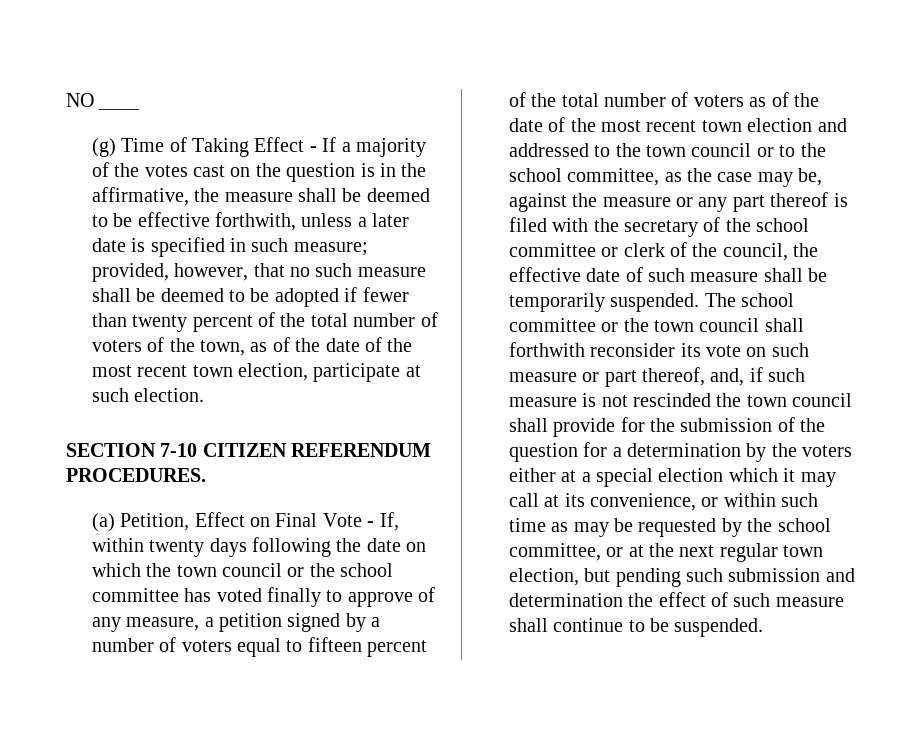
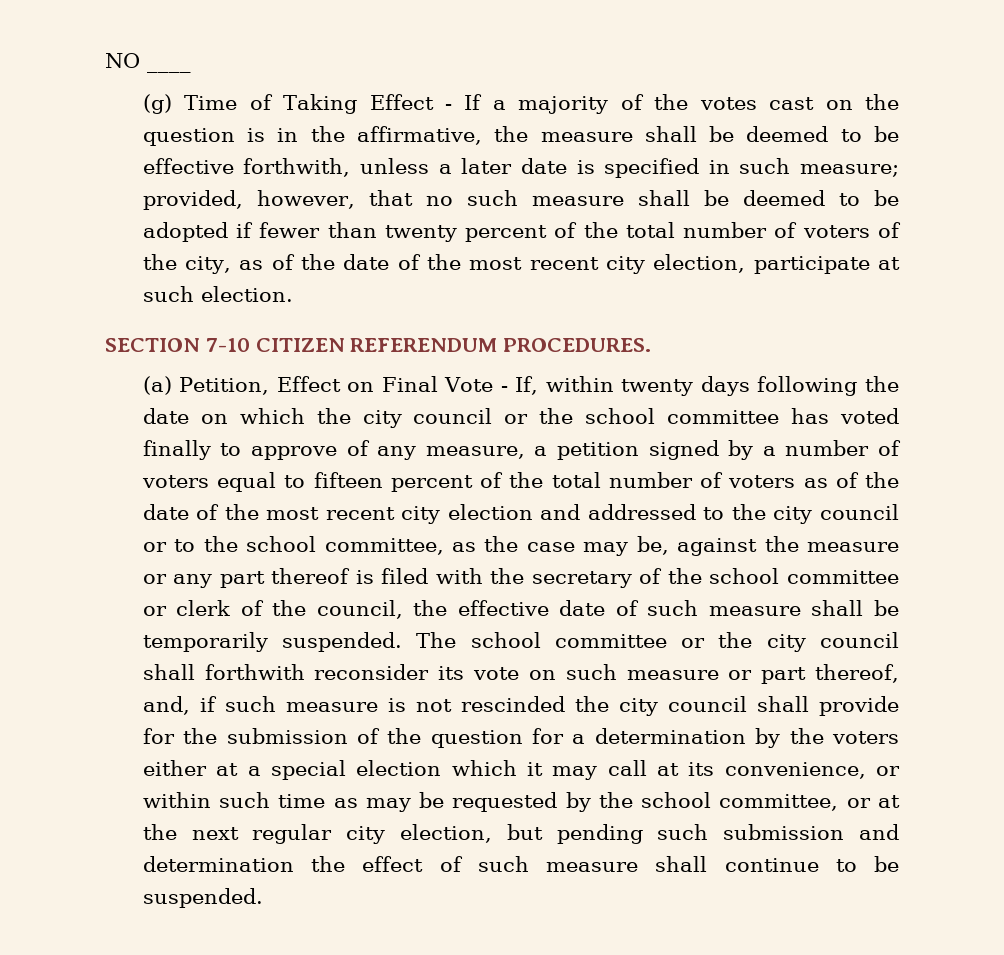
- provided, however, that no such measure shall be deemed to be adopted if fewer than twenty percent of the total number of voters of the town, as of the date of the most recent town election, participate at such election.
+ provided, however, that no such measure shall be deemed to be adopted if fewer than twenty percent of the total number of voters of the city, as of the date of the most recent city election, participate at such election.
- (a) Petition, Effect on Final Vote - If, within twenty days following the date on which the town council or the school committee has voted finally to approve of any measure, a petition signed by a number of voters equal to fifteen percent of the total number of voters as of the date of the most recent town election and addressed to the town council or to the school committee, as the case may be, against the measure or any part thereof is filed with the secretary of the school committee or clerk of the council, the effective date of such measure shall be temporarily suspended.
+ (a) Petition, Effect on Final Vote - If, within twenty days following the date on which the city council or the school committee has voted finally to approve of any measure, a petition signed by a number of voters equal to fifteen percent of the total number of voters as of the date of the most recent city election and addressed to the city council or to the school committee, as the case may be, against the measure or any part thereof is filed with the secretary of the school committee or clerk of the council, the effective date of such measure shall be temporarily suspended.
- The school committee or the town council shall forthwith reconsider its vote on such measure or part thereof, and, if such measure is not rescinded the town council shall provide for the submission of the question for a determination by the voters either at a special election which it may call at its convenience, or within such time as may be requested by the school committee, or at the next regular town election, but pending such submission and determination the effect of such measure shall continue to be suspended.
+ The school committee or the city council shall forthwith reconsider its vote on such measure or part thereof, and, if such measure is not rescinded the city council shall provide for the submission of the question for a determination by the voters either at a special election which it may call at its convenience, or within such time as may be requested by the school committee, or at the next regular city election, but pending such submission and determination the effect of such measure shall continue to be suspended.

